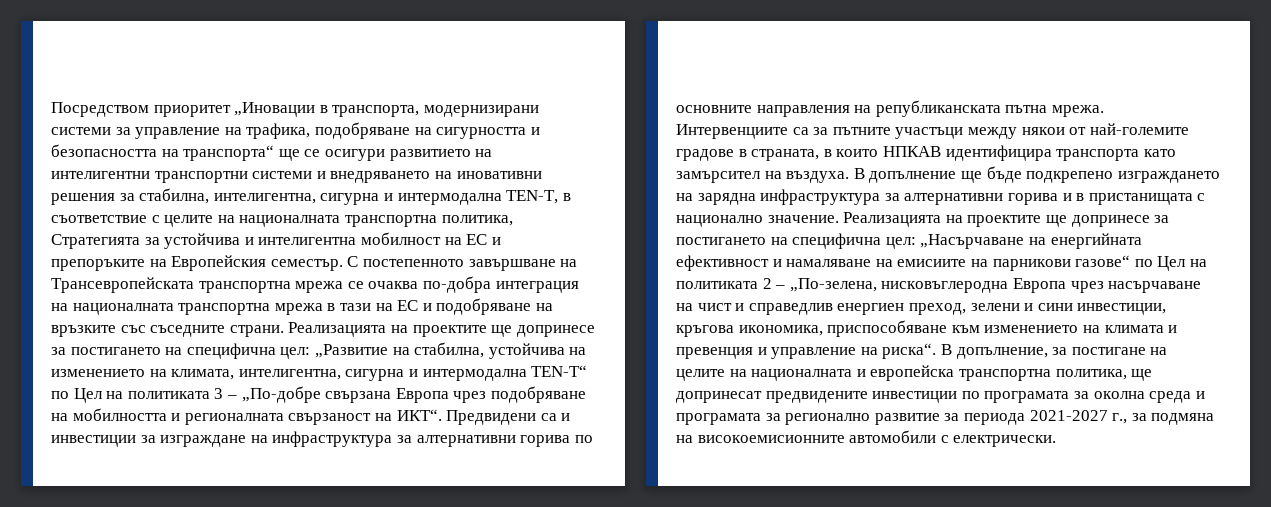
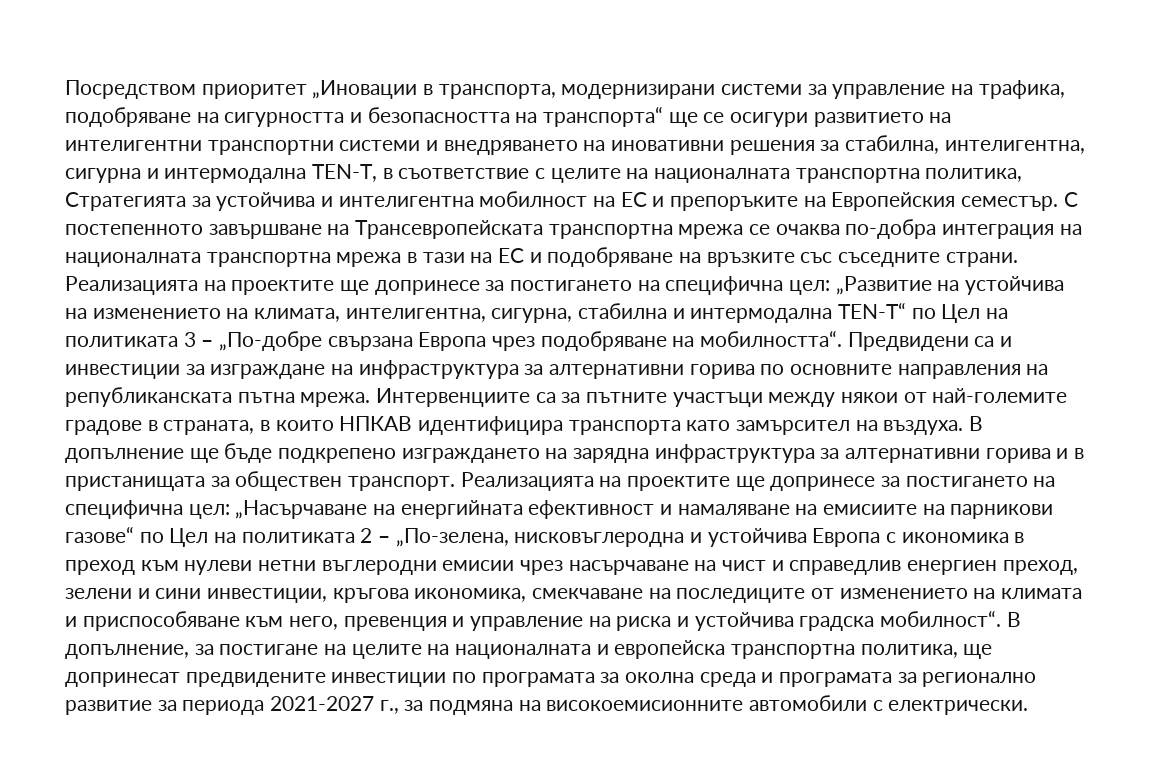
- Реализацията на проектите ще допринесе за постигането на специфична цел: „Развитие на стабилна, устойчива на изменението на климата, интелигентна, сигурна и интермодална TEN-T“ по Цел на политиката 3 – „По-добре свързана Европа чрез подобряване на мобилността и регионалната свързаност на ИКТ“.
+ Реализацията на проектите ще допринесе за постигането на специфична цел: „Развитие на устойчива на изменението на климата, интелигентна, сигурна, стабилна и интермодална TEN-T“ по Цел на политиката 3 – „По-добре свързана Европа чрез подобряване на мобилността“.
- В допълнение ще бъде подкрепено изграждането на зарядна инфраструктура за алтернативни горива и в пристанищата с национално значение.
+ В допълнение ще бъде подкрепено изграждането на зарядна инфраструктура за алтернативни горива и в пристанищата за обществен транспорт.
- Реализацията на проектите ще допринесе за постигането на специфична цел: „Насърчаване на енергийната ефективност и намаляване на емисиите на парникови газове“ по Цел на политиката 2 – „По-зелена, нисковъглеродна Европа чрез насърчаване на чист и справедлив енергиен преход, зелени и сини инвестиции, кръгова икономика, приспособяване към изменението на климата и превенция и управление на риска“.
+ Реализацията на проектите ще допринесе за постигането на специфична цел: „Насърчаване на енергийната ефективност и намаляване на емисиите на парникови газове“ по Цел на политиката 2 – „По-зелена, нисковъглеродна и устойчива Европа с икономика в преход към нулеви нетни въглеродни емисии чрез насърчаване на чист и справедлив енергиен преход, зелени и сини инвестиции, кръгова икономика, смекчаване на последиците от изменението на климата и приспособяване към него, превенция и управление на риска и устойчива градска мобилност“.

